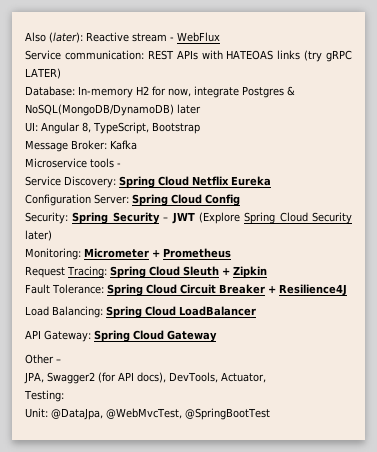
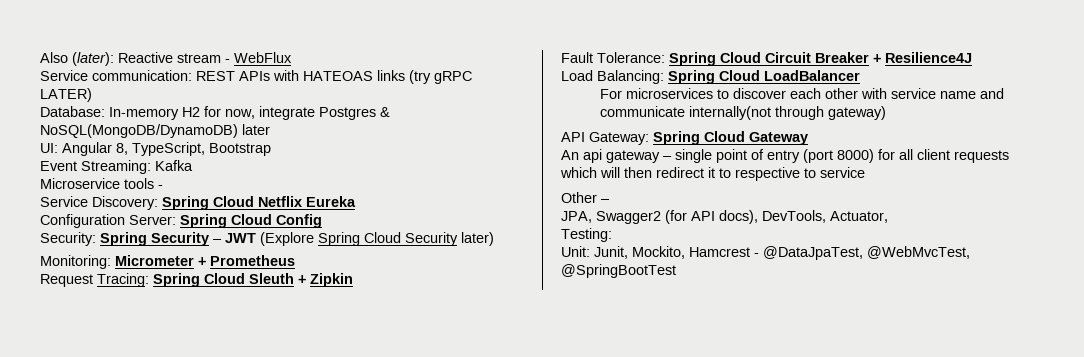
- Message Broker: Kafka
+ Event Streaming: Kafka
+ For microservices to discover each other with service name and communicate internally(not through gateway)
+ An api gateway – single point of entry (port 8000) for all client requests which will then redirect it to respective to service
- Unit: @DataJpa, @WebMvcTest, @SpringBootTest
+ Unit: Junit, Mockito, Hamcrest - @DataJpaTest, @WebMvcTest, @SpringBootTest

